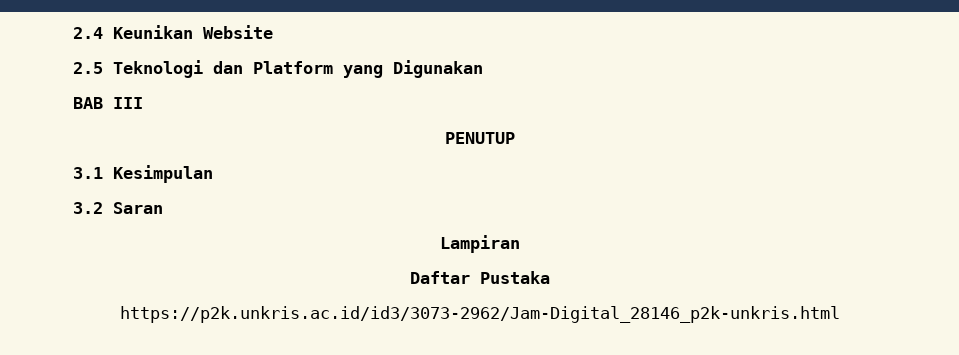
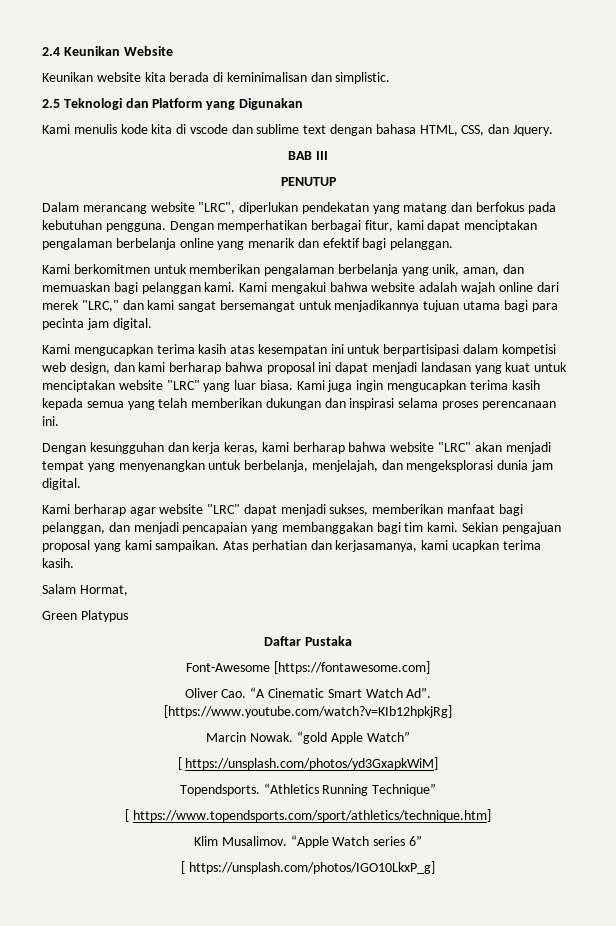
+ Keunikan website kita berada di keminimalisan dan simplistic.
+ Kami menulis kode kita di vscode dan sublime text dengan bahasa HTML, CSS, dan Jquery.
  BAB III
  PENUTUP
- 3.1 Kesimpulan
- 3.2 Saran
- Lampiran
+ Dalam merancang website "LRC", diperlukan pendekatan yang matang dan berfokus pada kebutuhan pengguna. Dengan memperhatikan berbagai fitur, kami dapat menciptakan pengalaman berbelanja online yang menarik dan efektif bagi pelanggan.
+ Kami berkomitmen untuk memberikan pengalaman berbelanja yang unik, aman, dan memuaskan bagi pelanggan kami. Kami mengakui bahwa website adalah wajah online dari merek "LRC," dan kami sangat bersemangat untuk menjadikannya tujuan utama bagi para pecinta jam digital.
+ Kami mengucapkan terima kasih atas kesempatan ini untuk berpartisipasi dalam kompetisi web design, dan kami berharap bahwa proposal ini dapat menjadi landasan yang kuat untuk menciptakan website "LRC" yang luar biasa. Kami juga ingin mengucapkan terima kasih kepada semua yang telah memberikan dukungan dan inspirasi selama proses perencanaan ini.
+ Dengan kesungguhan dan kerja keras, kami berharap bahwa website "LRC" akan menjadi tempat yang menyenangkan untuk berbelanja, menjelajah, dan mengeksplorasi dunia jam digital.
+ Kami berharap agar website "LRC" dapat menjadi sukses, memberikan manfaat bagi pelanggan, dan menjadi pencapaian yang membanggakan bagi tim kami. Sekian pengajuan proposal yang kami sampaikan. Atas perhatian dan kerjasamanya, kami ucapkan terima kasih.
+ Salam Hormat,
+ Green Platypus
  Daftar Pustaka
- https://p2k.unkris.ac.id/id3/3073-2962/Jam-Digital_28146_p2k-unkris.html
+ Font-Awesome [https://fontawesome.com]
+ Oliver Cao. “A Cinematic Smart Watch Ad”. [https://www.youtube.com/watch?v=KIb12hpkjRg]
+ Marcin Nowak. “gold Apple Watch”
+ [ https://unsplash.com/photos/yd3GxapkWiM]
+ Topendsports. “Athletics Running Technique”
+ [ https://www.topendsports.com/sport/athletics/technique.htm]
+ Klim Musalimov. “Apple Watch series 6”
+ [ https://unsplash.com/photos/IGO10LkxP_g]

